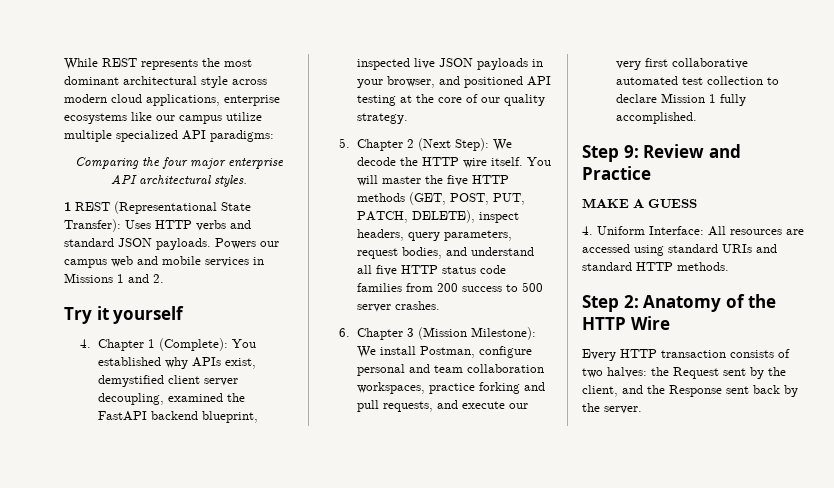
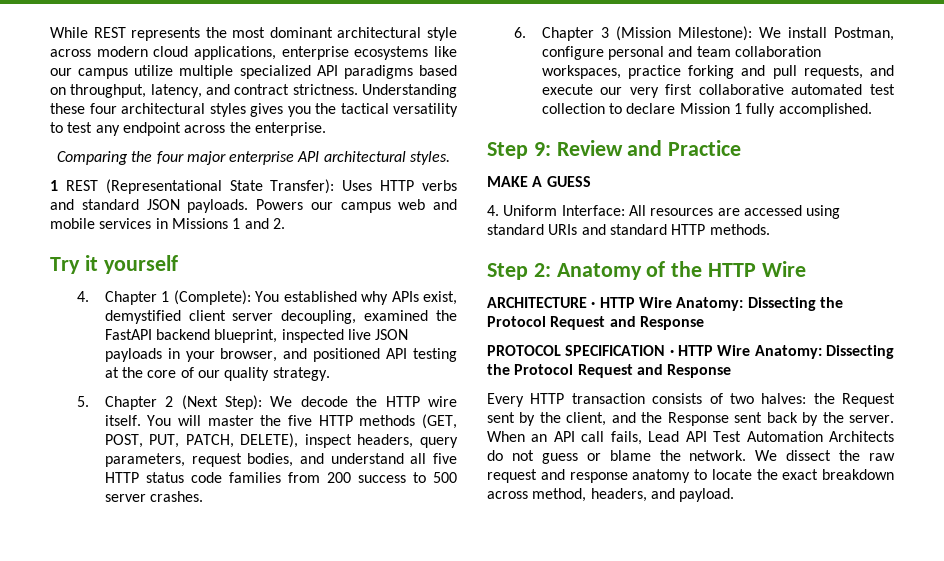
- While REST represents the most dominant architectural style across modern cloud applications, enterprise ecosystems like our campus utilize multiple specialized API paradigms:
+ While REST represents the most dominant architectural style across modern cloud applications, enterprise ecosystems like our campus utilize multiple specialized API paradigms based on throughput, latency, and contract strictness. Understanding these four architectural styles gives you the tactical versatility to test any endpoint across the enterprise.
+ ARCHITECTURE · HTTP Wire Anatomy: Dissecting the Protocol Request and Response
+ PROTOCOL SPECIFICATION · HTTP Wire Anatomy: Dissecting the Protocol Request and Response
+ When an API call fails, Lead API Test Automation Architects do not guess or blame the network. We dissect the raw request and response anatomy to locate the exact breakdown across method, headers, and payload.

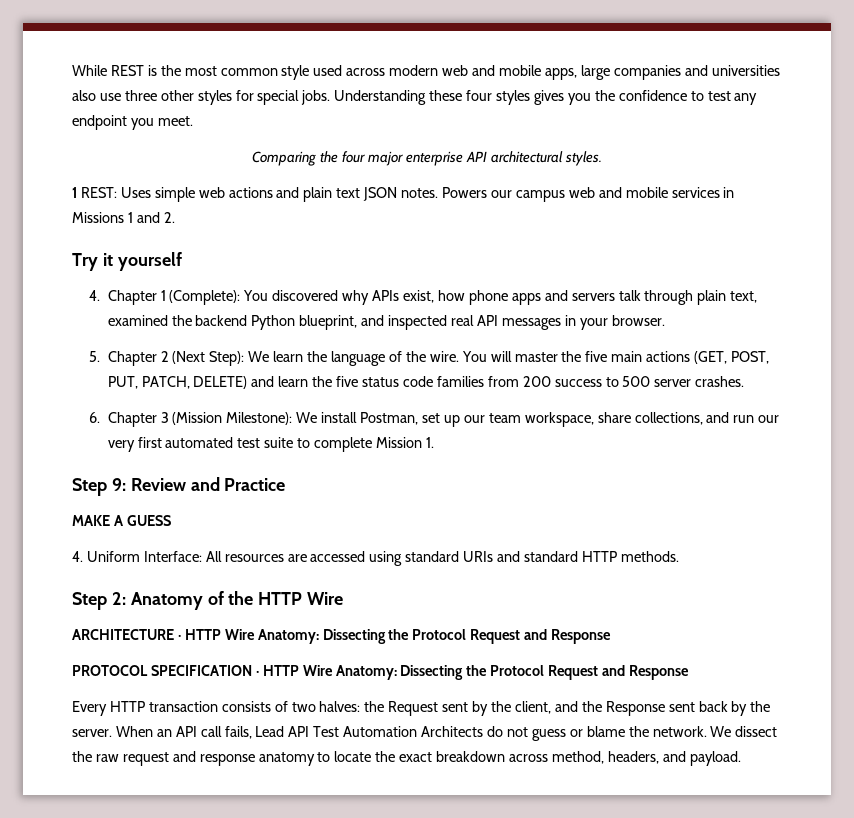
- While REST represents the most dominant architectural style across modern cloud applications, enterprise ecosystems like our campus utilize multiple specialized API paradigms based on throughput, latency, and contract strictness.
+ While REST is the most common style used across modern web and mobile apps, large companies and universities also use three other styles for special jobs.
- Understanding these four architectural styles gives you the tactical versatility to test any endpoint across the enterprise.
+ Understanding these four styles gives you the confidence to test any endpoint you meet.
- 1 REST (Representational State Transfer): Uses HTTP verbs and standard JSON payloads.
+ 1 REST: Uses simple web actions and plain text JSON notes.
- 4. Chapter 1 (Complete): You established why APIs exist, demystified client server decoupling, examined the FastAPI backend blueprint, inspected live JSON payloads in your browser, and positioned API testing at the core of our quality strategy.
+ 4. Chapter 1 (Complete): You discovered why APIs exist, how phone apps and servers talk through plain text, examined the backend Python blueprint, and inspected real API messages in your browser.
- 5. Chapter 2 (Next Step): We decode the HTTP wire itself.
+ 5. Chapter 2 (Next Step): We learn the language of the wire.
- You will master the five HTTP methods (GET, POST, PUT, PATCH, DELETE), inspect headers, query parameters, request bodies, and understand all five HTTP status code families from 200 success to 500 server crashes.
+ You will master the five main actions (GET, POST, PUT, PATCH, DELETE) and learn the five status code families from 200 success to 500 server crashes.
- 6. Chapter 3 (Mission Milestone): We install Postman, configure personal and team collaboration workspaces, practice forking and pull requests, and execute our very first collaborative automated test collection to declare Mission 1 fully accomplished.
+ 6. Chapter 3 (Mission Milestone): We install Postman, set up our team workspace, share collections, and run our very first automated test suite to complete Mission 1.

